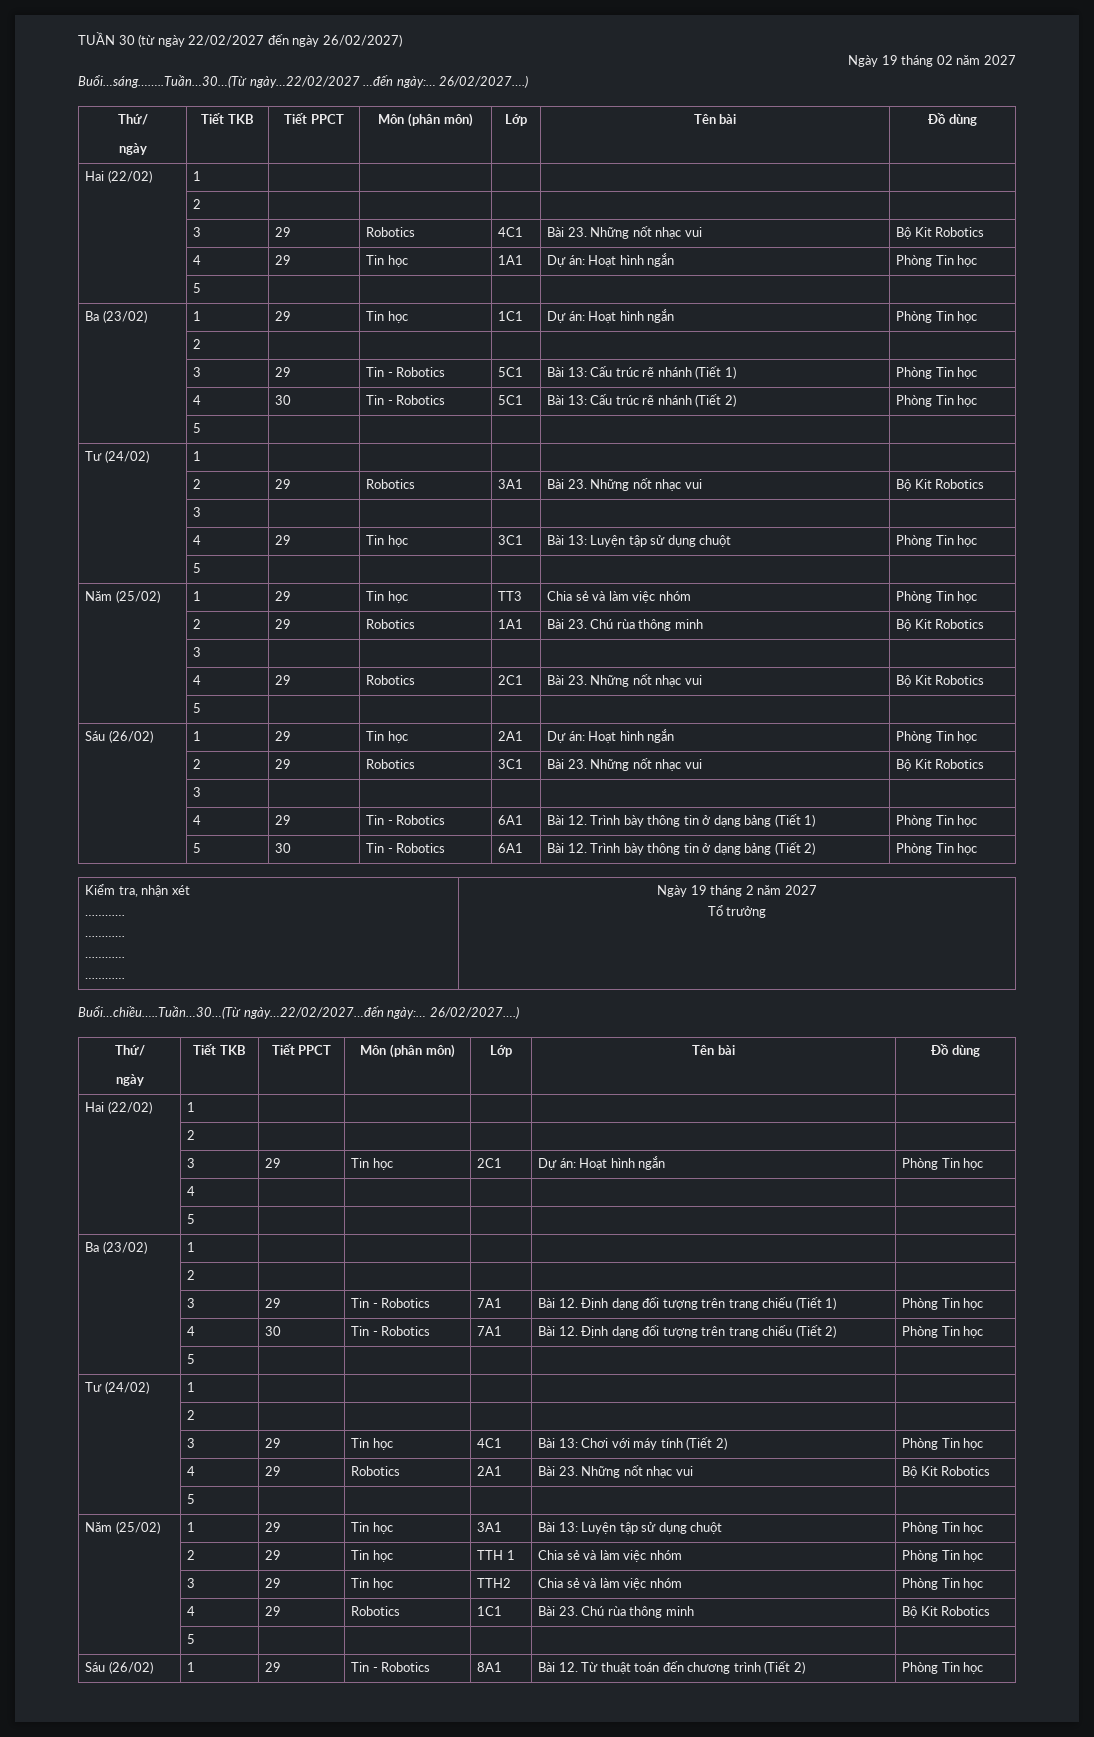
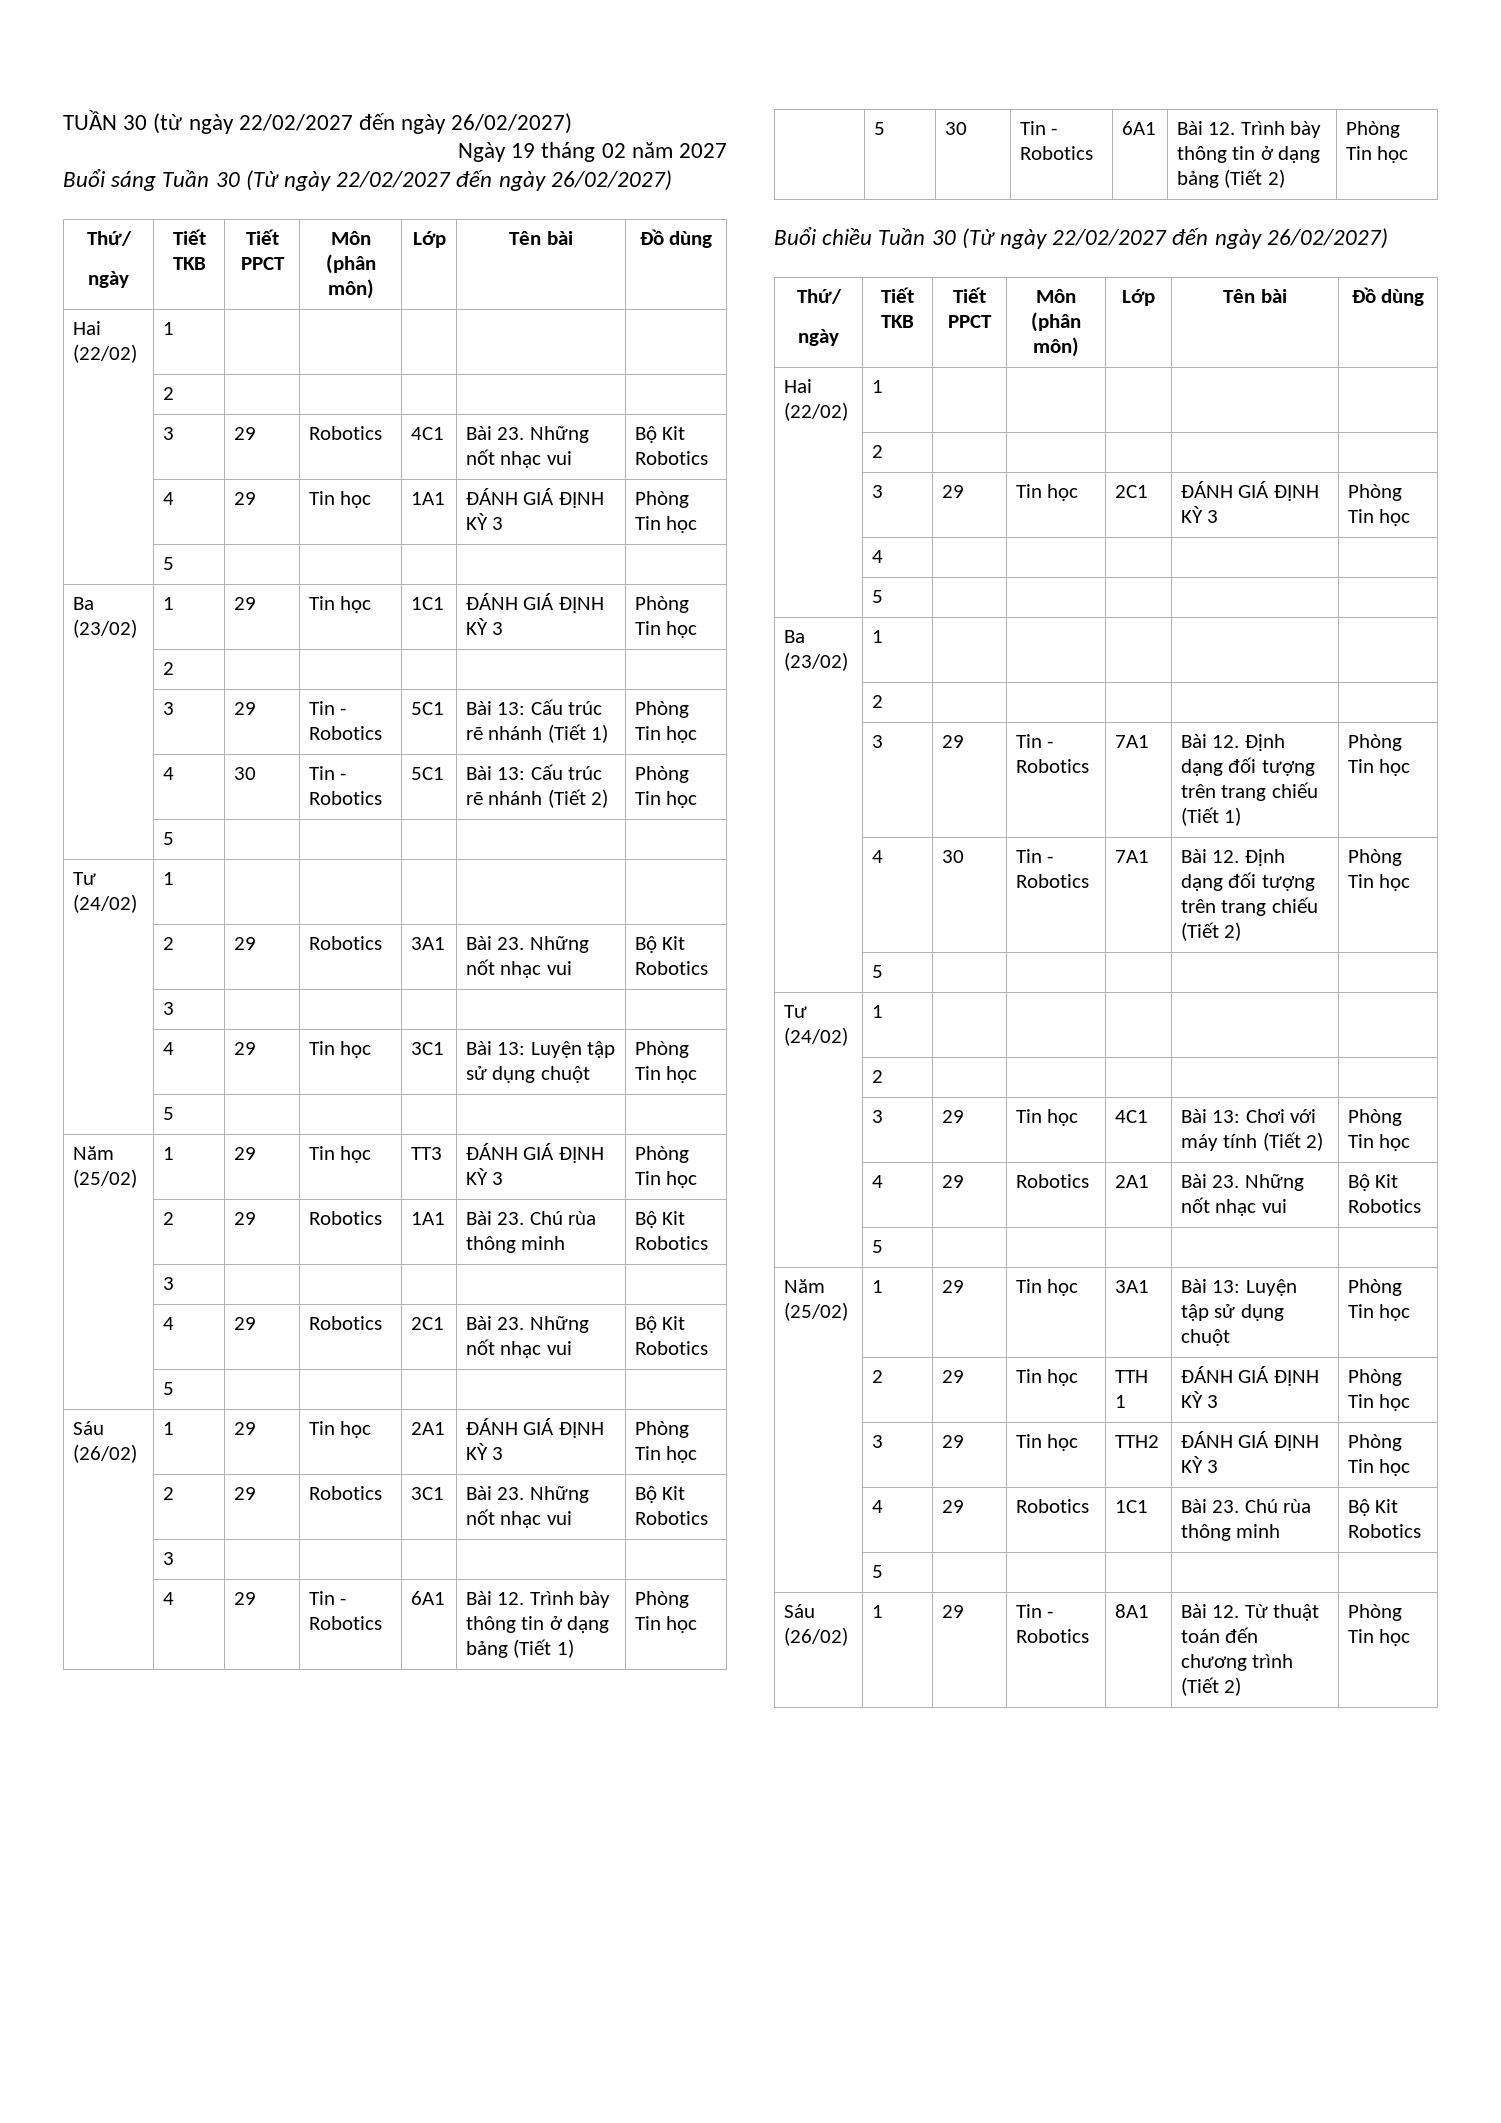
- Buổi…sáng……..Tuần…30…(Từ ngày…22/02/2027 …đến ngày:… 26/02/2027….)
+ Buổi sáng Tuần 30 (Từ ngày 22/02/2027 đến ngày 26/02/2027)
- | 4 | 29 | Tin học | 1A1 | Dự án: Hoạt hình ngắn | Phòng Tin học
+ | 4 | 29 | Tin học | 1A1 | ĐÁNH GIÁ ĐỊNH KỲ 3 | Phòng Tin học
- Ba (23/02) | 1 | 29 | Tin học | 1C1 | Dự án: Hoạt hình ngắn | Phòng Tin học
+ Ba (23/02) | 1 | 29 | Tin học | 1C1 | ĐÁNH GIÁ ĐỊNH KỲ 3 | Phòng Tin học
- Năm (25/02) | 1 | 29 | Tin học | TT3 | Chia sẻ và làm việc nhóm | Phòng Tin học
+ Năm (25/02) | 1 | 29 | Tin học | TT3 | ĐÁNH GIÁ ĐỊNH KỲ 3 | Phòng Tin học
- Sáu (26/02) | 1 | 29 | Tin học | 2A1 | Dự án: Hoạt hình ngắn | Phòng Tin học
+ Sáu (26/02) | 1 | 29 | Tin học | 2A1 | ĐÁNH GIÁ ĐỊNH KỲ 3 | Phòng Tin học
- Kiểm tra, nhận xét
- …………
- …………
- …………
- ………… | Ngày 19 tháng 2 năm 2027
- Tổ trưởng
- Buổi…chiều…..Tuần…30…(Từ ngày…22/02/2027…đến ngày:… 26/02/2027….)
+ Buổi chiều Tuần 30 (Từ ngày 22/02/2027 đến ngày 26/02/2027)
- | 3 | 29 | Tin học | 2C1 | Dự án: Hoạt hình ngắn | Phòng Tin học
+ | 3 | 29 | Tin học | 2C1 | ĐÁNH GIÁ ĐỊNH KỲ 3 | Phòng Tin học
- | 2 | 29 | Tin học | TTH 1 | Chia sẻ và làm việc nhóm | Phòng Tin học
+ | 2 | 29 | Tin học | TTH 1 | ĐÁNH GIÁ ĐỊNH KỲ 3 | Phòng Tin học
- | 3 | 29 | Tin học | TTH2 | Chia sẻ và làm việc nhóm | Phòng Tin học
+ | 3 | 29 | Tin học | TTH2 | ĐÁNH GIÁ ĐỊNH KỲ 3 | Phòng Tin học

